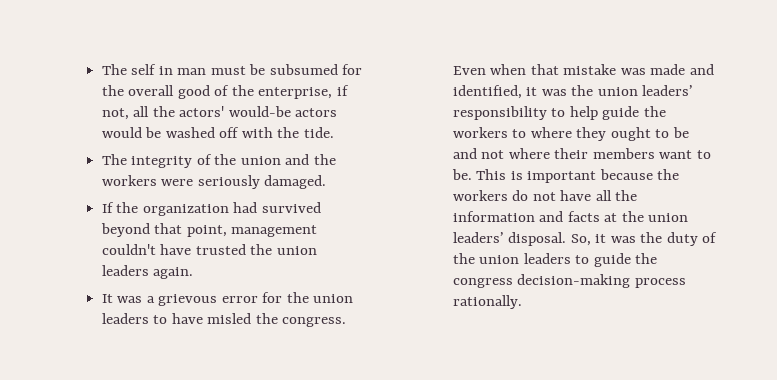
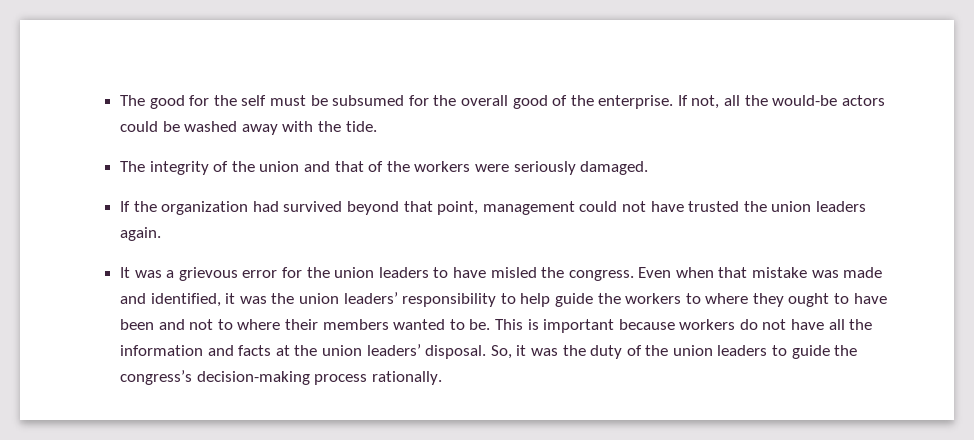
- The self in man must be subsumed for the overall good of the enterprise, if not, all the actors' would-be actors would be washed off with the tide.
+ The good for the self must be subsumed for the overall good of the enterprise. If not, all the would-be actors could be washed away with the tide.
- The integrity of the union and the workers were seriously damaged.
+ The integrity of the union and that of the workers were seriously damaged.
- If the organization had survived beyond that point, management couldn't have trusted the union leaders again.
+ If the organization had survived beyond that point, management could not have trusted the union leaders again.
- Even when that mistake was made and identified, it was the union leaders’ responsibility to help guide the workers to where they ought to be and not where their members want to be.
+ Even when that mistake was made and identified, it was the union leaders’ responsibility to help guide the workers to where they ought to have been and not to where their members wanted to be.
- This is important because the workers do not have all the information and facts at the union leaders’ disposal.
+ This is important because workers do not have all the information and facts at the union leaders’ disposal.
- So, it was the duty of the union leaders to guide the congress decision-making process rationally.
+ So, it was the duty of the union leaders to guide the congress’s decision-making process rationally.

